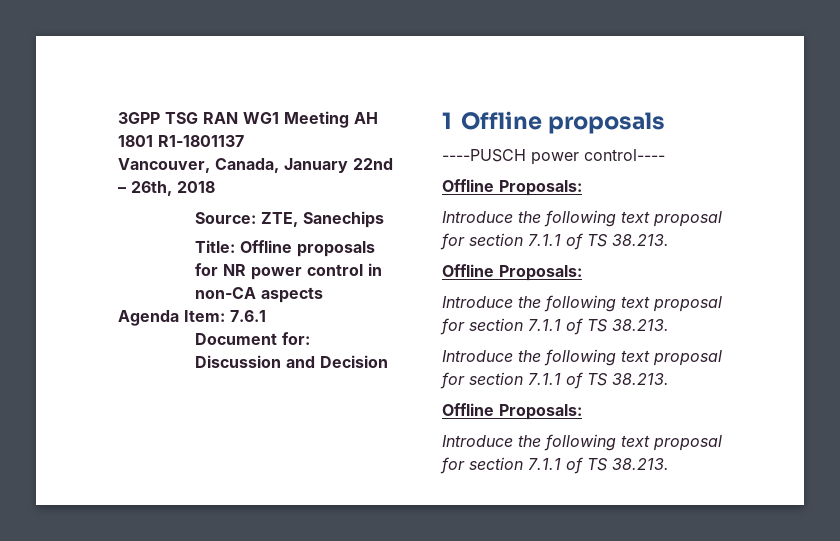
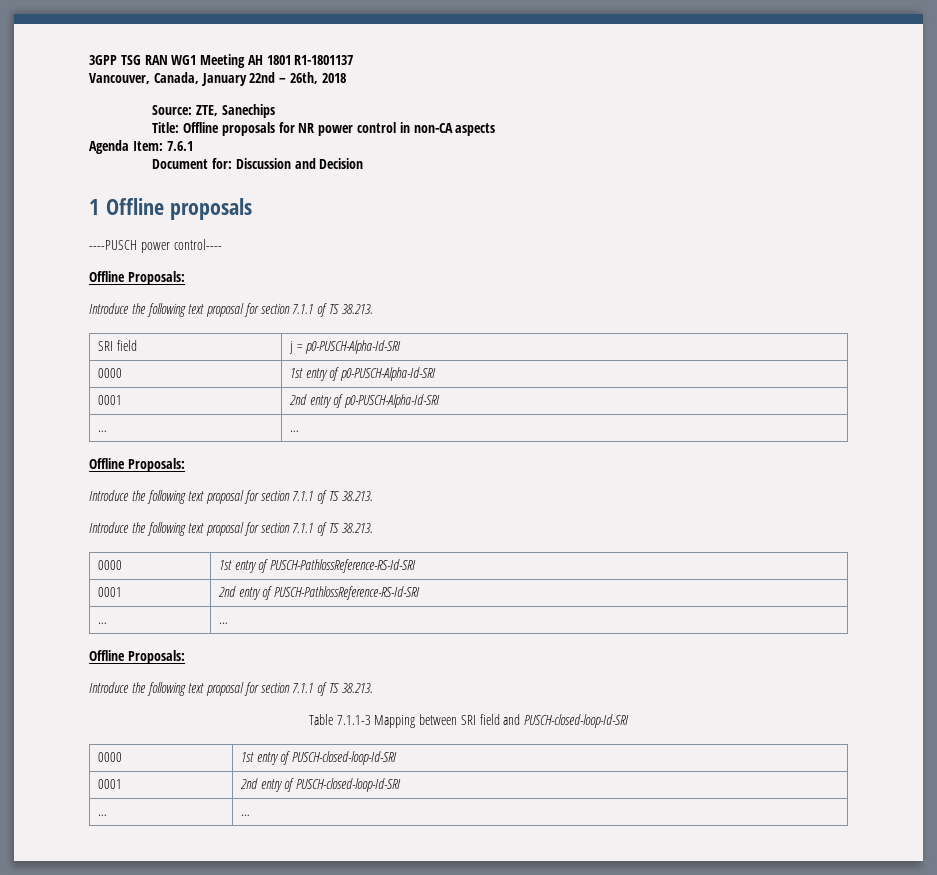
+ SRI field | j = p0-PUSCH-Alpha-Id-SRI
+ 0000 | 1st entry of p0-PUSCH-Alpha-Id-SRI
+ 0001 | 2nd entry of p0-PUSCH-Alpha-Id-SRI
+ … | …
+ 0000 | 1st entry of PUSCH-PathlossReference-RS-Id-SRI
+ 0001 | 2nd entry of PUSCH-PathlossReference-RS-Id-SRI
+ … | …
+ Table 7.1.1-3 Mapping between SRI field and PUSCH-closed-loop-Id-SRI
+ 0000 | 1st entry of PUSCH-closed-loop-Id-SRI
+ 0001 | 2nd entry of PUSCH-closed-loop-Id-SRI
+ … | …

